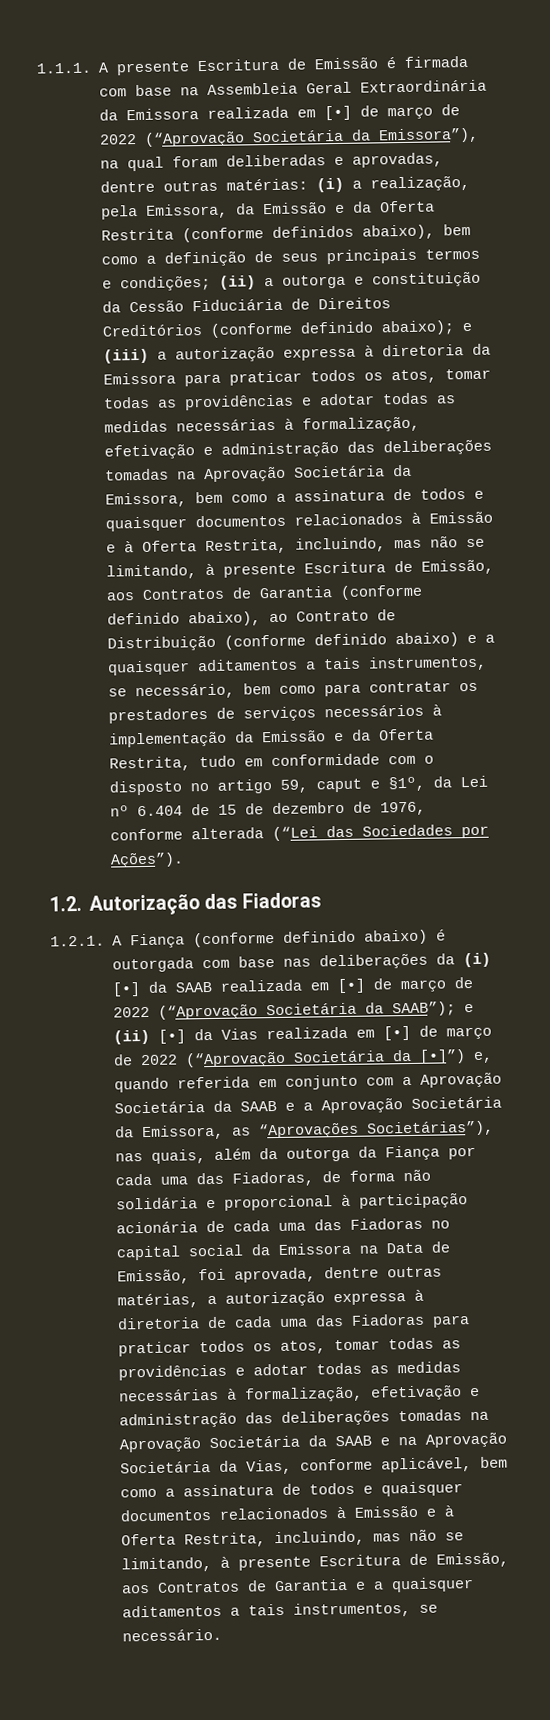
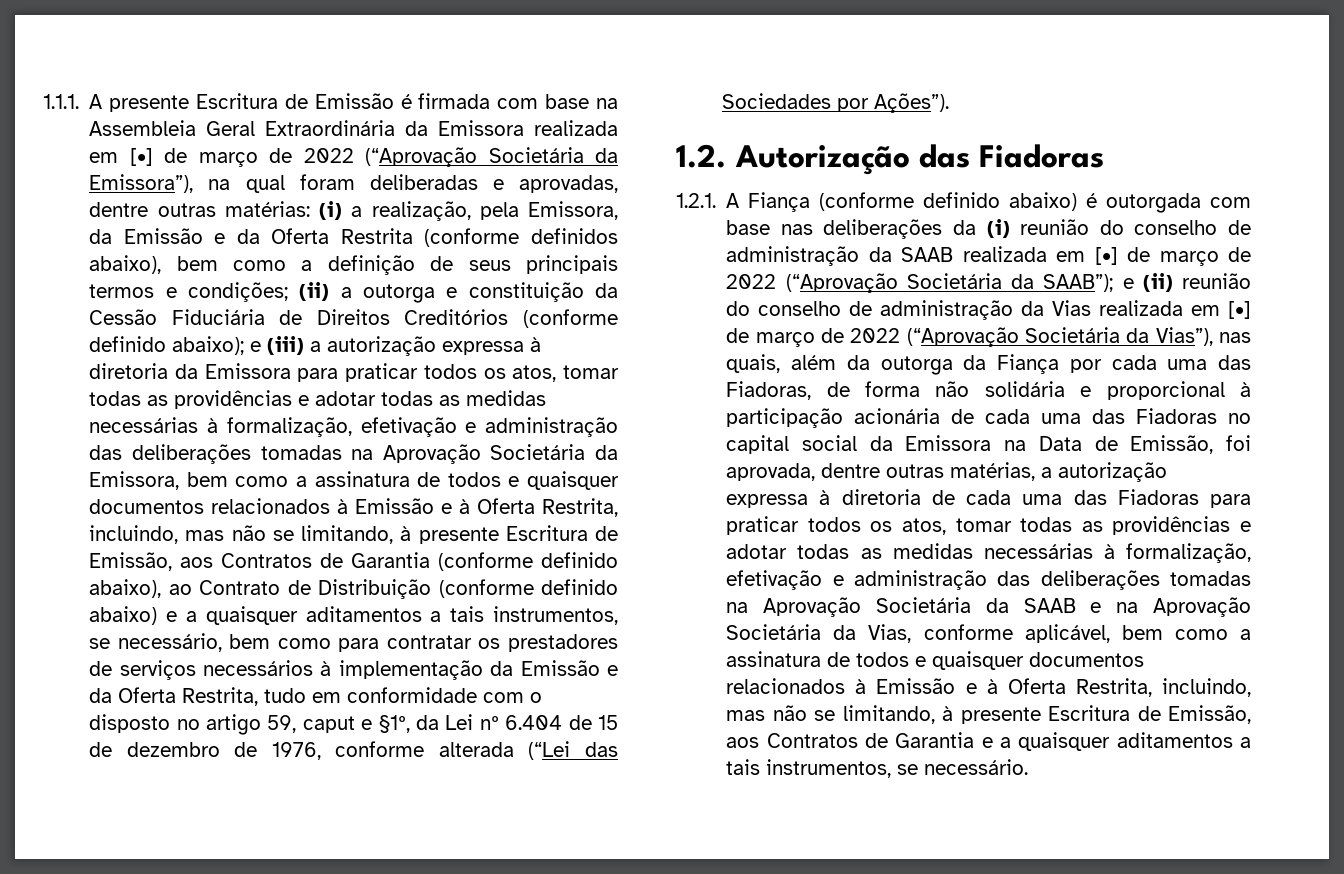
- 1.2.1. A Fiança (conforme definido abaixo) é outorgada com base nas deliberações da (i) [•] da SAAB realizada em [•] de março de 2022 (“Aprovação Societária da SAAB”);
+ 1.2.1. A Fiança (conforme definido abaixo) é outorgada com base nas deliberações da (i) reunião do conselho de administração da SAAB realizada em [•] de março de 2022 (“Aprovação Societária da SAAB”);
- e (ii) [•] da Vias realizada em [•] de março de 2022 (“Aprovação Societária da [•]”) e, quando referida em conjunto com a Aprovação Societária da SAAB e a Aprovação Societária da Emissora, as “Aprovações Societárias”), nas quais, além da outorga da Fiança por cada uma das Fiadoras, de forma não solidária e proporcional à participação acionária de cada uma das Fiadoras no capital social da Emissora na Data de Emissão, foi aprovada, dentre outras matérias, a autorização expressa à diretoria de cada uma das Fiadoras para praticar todos os atos, tomar todas as providências e adotar todas as medidas necessárias à formalização, efetivação e administração das deliberações tomadas na Aprovação Societária da SAAB e na Aprovação Societária da Vias, conforme aplicável, bem como a assinatura de todos e quaisquer documentos relacionados à Emissão e à Oferta Restrita, incluindo, mas não se limitando, à presente Escritura de Emissão, aos Contratos de Garantia e a quaisquer aditamentos a tais instrumentos, se necessário.
+ e (ii) reunião do conselho de administração da Vias realizada em [•] de março de 2022 (“Aprovação Societária da Vias”), nas quais, além da outorga da Fiança por cada uma das Fiadoras, de forma não solidária e proporcional à participação acionária de cada uma das Fiadoras no capital social da Emissora na Data de Emissão, foi aprovada, dentre outras matérias, a autorização expressa à diretoria de cada uma das Fiadoras para praticar todos os atos, tomar todas as providências e adotar todas as medidas necessárias à formalização, efetivação e administração das deliberações tomadas na Aprovação Societária da SAAB e na Aprovação Societária da Vias, conforme aplicável, bem como a assinatura de todos e quaisquer documentos relacionados à Emissão e à Oferta Restrita, incluindo, mas não se limitando, à presente Escritura de Emissão, aos Contratos de Garantia e a quaisquer aditamentos a tais instrumentos, se necessário.

